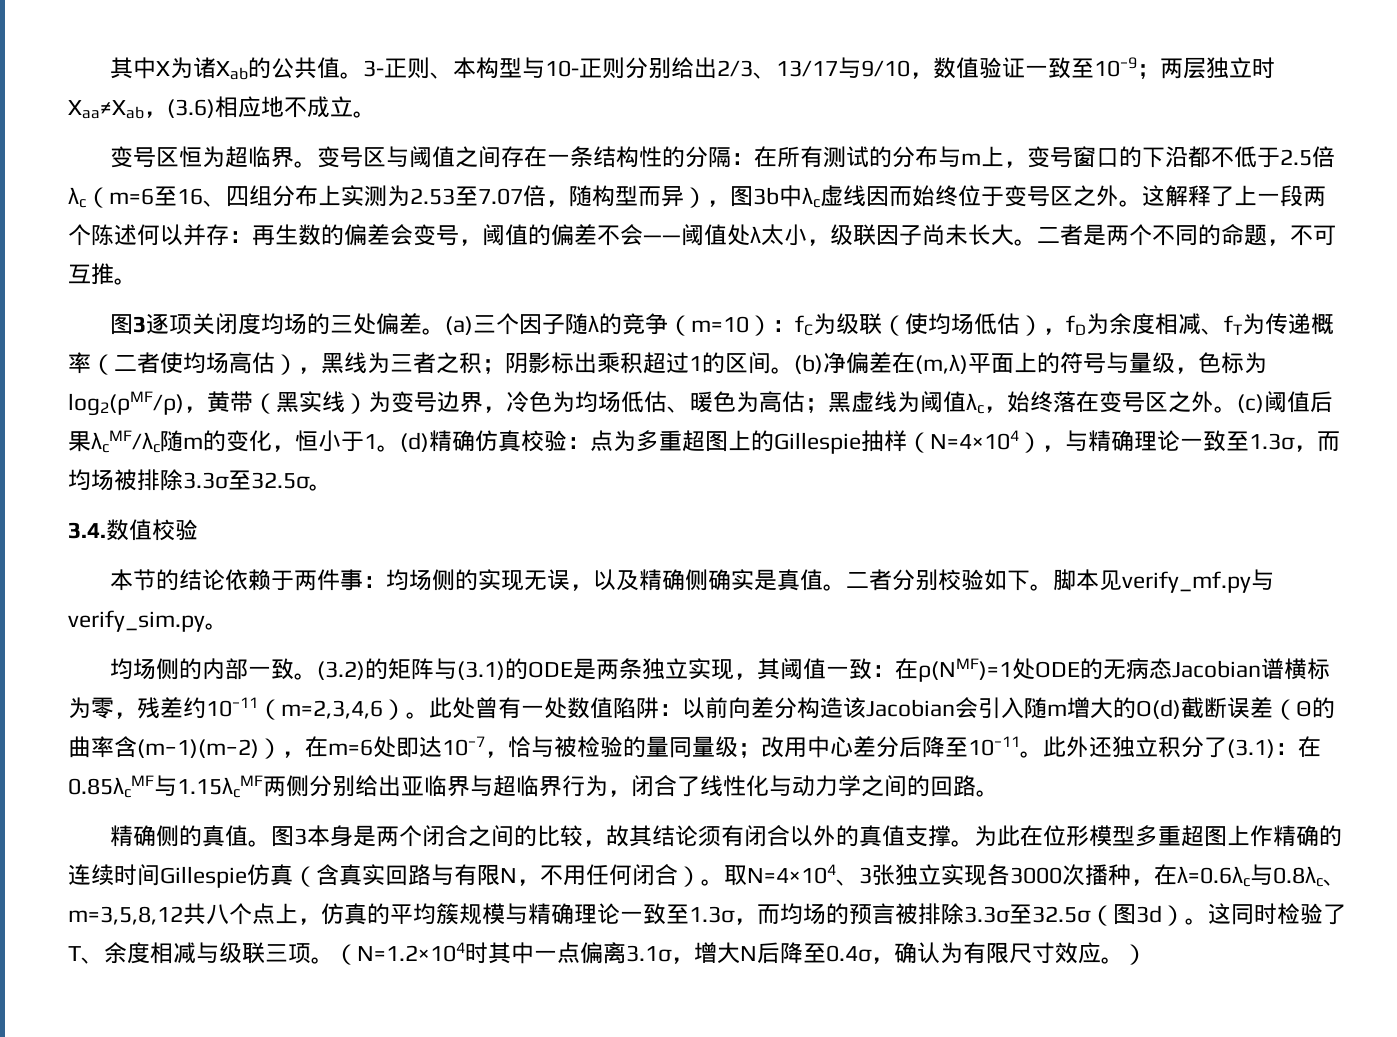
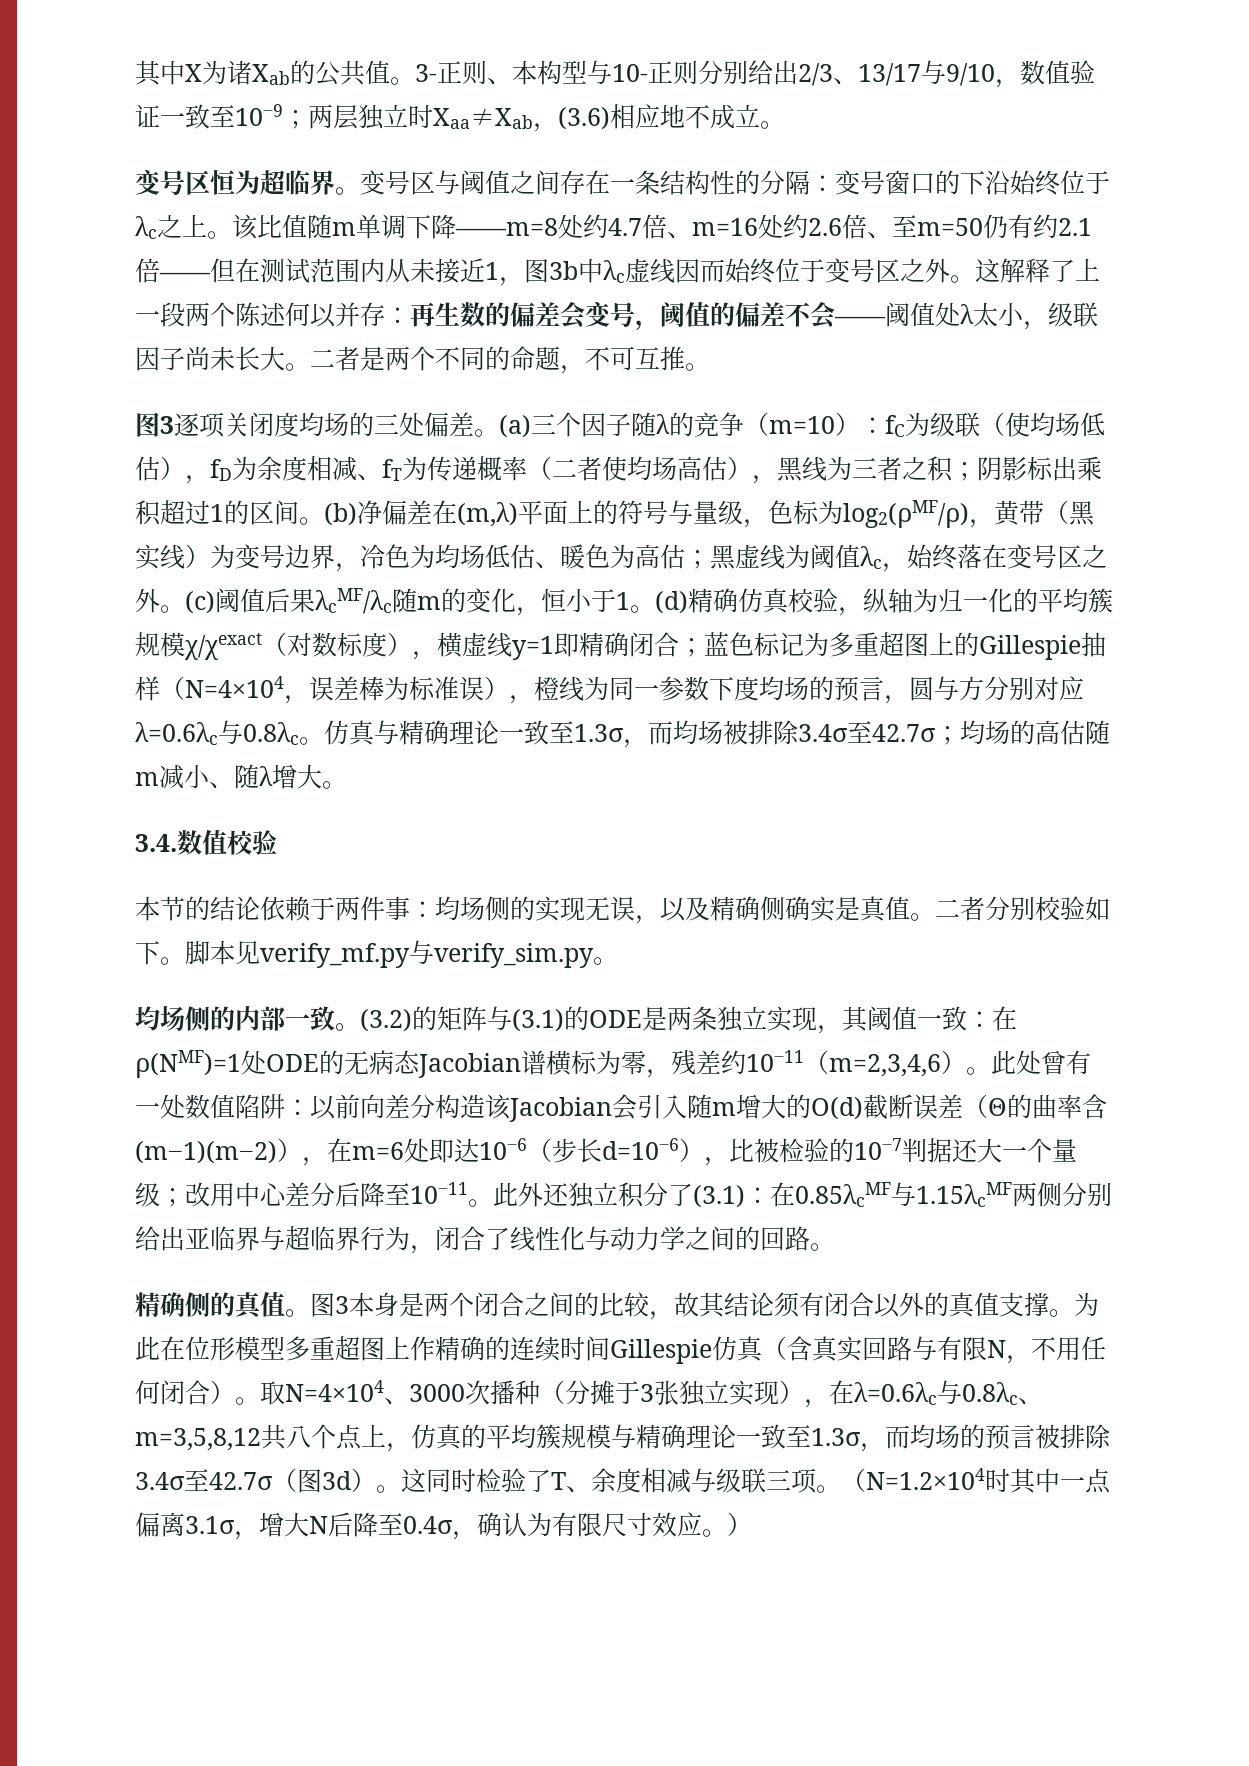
- 变号区与阈值之间存在一条结构性的分隔：在所有测试的分布与m上，变号窗口的下沿都不低于2.5倍λc（m=6至16、四组分布上实测为2.53至7.07倍，随构型而异），图3b中λc虚线因而始终位于变号区之外。
+ 变号区与阈值之间存在一条结构性的分隔：变号窗口的下沿始终位于λc之上。该比值随m单调下降——m=8处约4.7倍、m=16处约2.6倍、至m=50仍有约2.1倍——但在测试范围内从未接近1，图3b中λc虚线因而始终位于变号区之外。
- (d)精确仿真校验：点为多重超图上的Gillespie抽样（N=4×104），与精确理论一致至1.3σ，而均场被排除3.3σ至32.5σ。
+ (d)精确仿真校验，纵轴为归一化的平均簇规模χ/χexact（对数标度），横虚线y=1即精确闭合；蓝色标记为多重超图上的Gillespie抽样（N=4×104，误差棒为标准误），橙线为同一参数下度均场的预言，圆与方分别对应λ=0.6λc与0.8λc。仿真与精确理论一致至1.3σ，而均场被排除3.4σ至42.7σ；均场的高估随m减小、随λ增大。
- 此处曾有一处数值陷阱：以前向差分构造该Jacobian会引入随m增大的O(d)截断误差（Θ的曲率含(m−1)(m−2)），在m=6处即达10−7，恰与被检验的量同量级；改用中心差分后降至10−11。
+ 此处曾有一处数值陷阱：以前向差分构造该Jacobian会引入随m增大的O(d)截断误差（Θ的曲率含(m−1)(m−2)），在m=6处即达10−6（步长d=10−6），比被检验的10−7判据还大一个量级；改用中心差分后降至10−11。
- 取N=4×104、3张独立实现各3000次播种，在λ=0.6λc与0.8λc、m=3,5,8,12共八个点上，仿真的平均簇规模与精确理论一致至1.3σ，而均场的预言被排除3.3σ至32.5σ（图3d）。
+ 取N=4×104、3000次播种（分摊于3张独立实现），在λ=0.6λc与0.8λc、m=3,5,8,12共八个点上，仿真的平均簇规模与精确理论一致至1.3σ，而均场的预言被排除3.4σ至42.7σ（图3d）。

